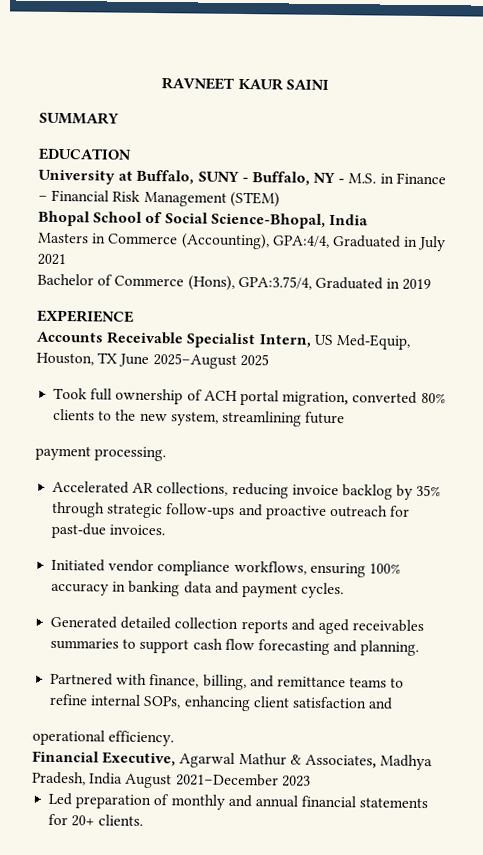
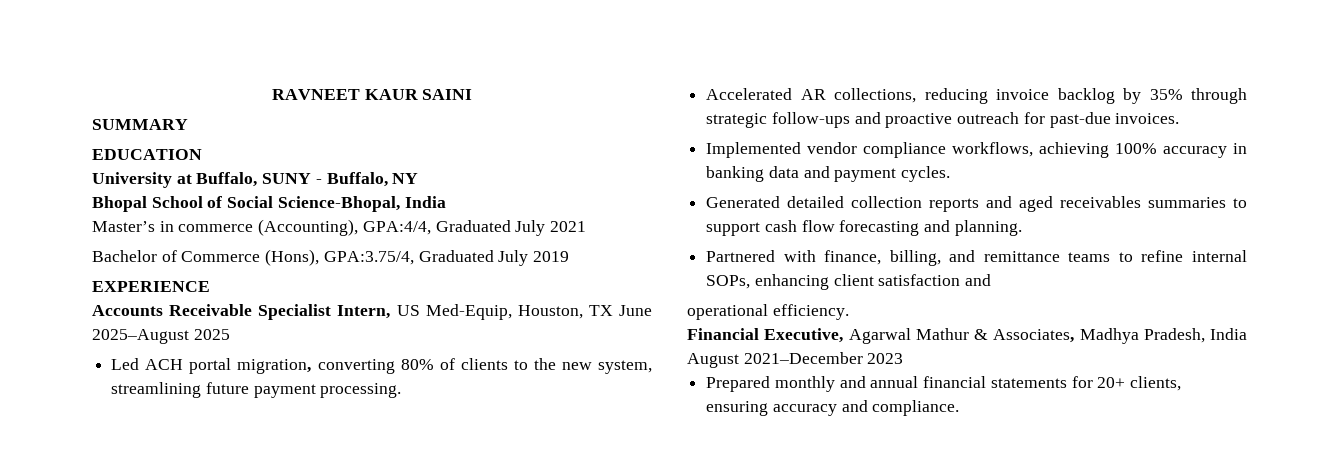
- University at Buffalo, SUNY - Buffalo, NY - M.S. in Finance – Financial Risk Management (STEM)
+ University at Buffalo, SUNY - Buffalo, NY
- Masters in Commerce (Accounting), GPA:4/4, Graduated in July 2021
+ Master’s in commerce (Accounting), GPA:4/4, Graduated July 2021
- Bachelor of Commerce (Hons), GPA:3.75/4, Graduated in 2019
+ Bachelor of Commerce (Hons), GPA:3.75/4, Graduated July 2019
- Took full ownership of ACH portal migration, converted 80% clients to the new system, streamlining future
- payment processing.
+ Led ACH portal migration, converting 80% of clients to the new system, streamlining future payment processing.
- Initiated vendor compliance workflows, ensuring 100% accuracy in banking data and payment cycles.
+ Implemented vendor compliance workflows, achieving 100% accuracy in banking data and payment cycles.
- Led preparation of monthly and annual financial statements for 20+ clients.
+ Prepared monthly and annual financial statements for 20+ clients, ensuring accuracy and compliance.

